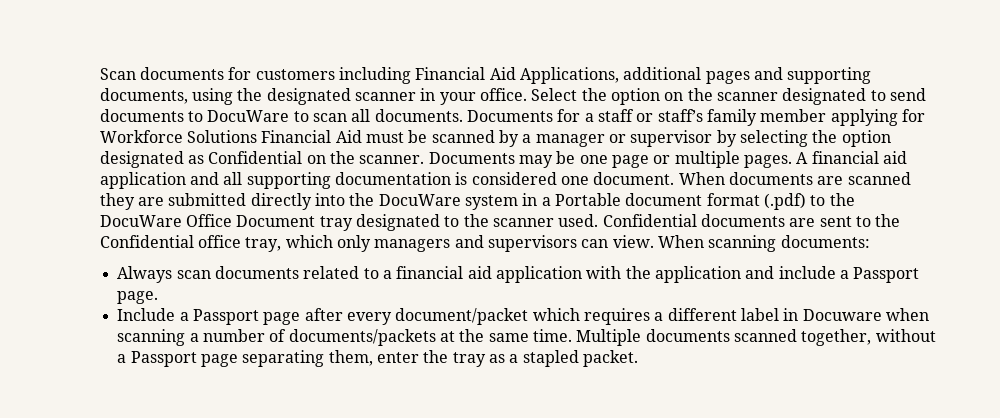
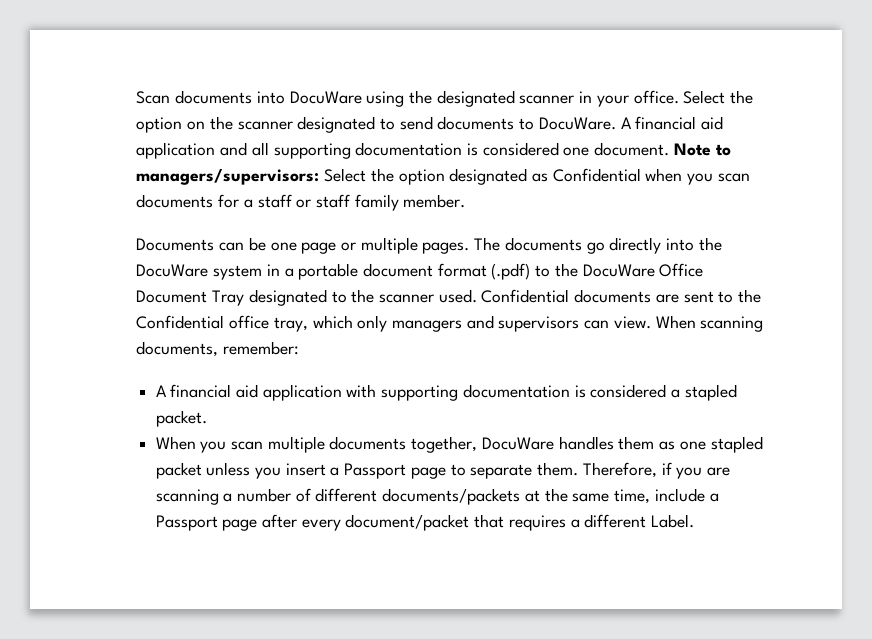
- Scan documents for customers including Financial Aid Applications, additional pages and supporting documents, using the designated scanner in your office.
+ Scan documents into DocuWare using the designated scanner in your office.
- Select the option on the scanner designated to send documents to DocuWare to scan all documents. Documents for a staff or staff’s family member applying for Workforce Solutions Financial Aid must be scanned by a manager or supervisor by selecting the option designated as Confidential on the scanner. Documents may be one page or multiple pages.
+ Select the option on the scanner designated to send documents to DocuWare.
- When documents are scanned they are submitted directly into the DocuWare system in a Portable document format (.pdf) to the DocuWare Office Document tray designated to the scanner used.
+ Note to managers/supervisors: Select the option designated as Confidential when you scan documents for a staff or staff family member.
+ Documents can be one page or multiple pages. The documents go directly into the DocuWare system in a portable document format (.pdf) to the DocuWare Office Document Tray designated to the scanner used.
- When scanning documents:
- Always scan documents related to a financial aid application with the application and include a Passport page.
- Include a Passport page after every document/packet which requires a different label in Docuware when scanning a number of documents/packets at the same time. Multiple documents scanned together, without a Passport page separating them, enter the tray as a stapled packet.
+ When scanning documents, remember:
+ A financial aid application with supporting documentation is considered a stapled packet.
+ When you scan multiple documents together, DocuWare handles them as one stapled packet unless you insert a Passport page to separate them. Therefore, if you are scanning a number of different documents/packets at the same time, include a Passport page after every document/packet that requires a different Label.

